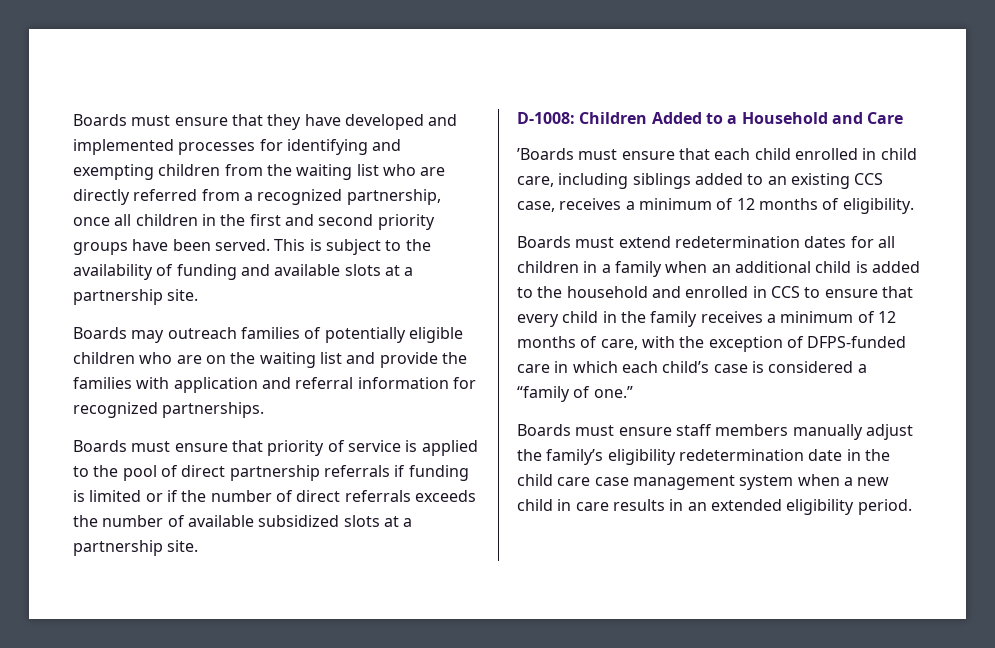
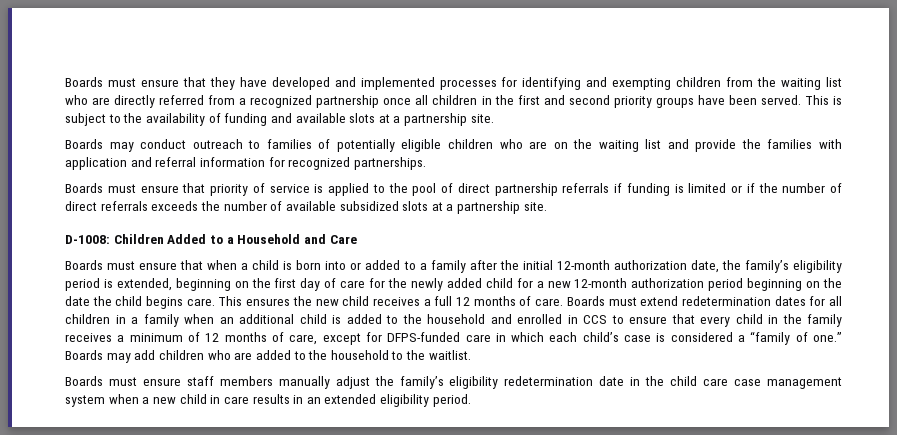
- Boards must ensure that they have developed and implemented processes for identifying and exempting children from the waiting list who are directly referred from a recognized partnership, once all children in the first and second priority groups have been served.
+ Boards must ensure that they have developed and implemented processes for identifying and exempting children from the waiting list who are directly referred from a recognized partnership once all children in the first and second priority groups have been served.
- Boards may outreach families of potentially eligible children who are on the waiting list and provide the families with application and referral information for recognized partnerships.
+ Boards may conduct outreach to families of potentially eligible children who are on the waiting list and provide the families with application and referral information for recognized partnerships.
- ’Boards must ensure that each child enrolled in child care, including siblings added to an existing CCS case, receives a minimum of 12 months of eligibility.
- Boards must extend redetermination dates for all children in a family when an additional child is added to the household and enrolled in CCS to ensure that every child in the family receives a minimum of 12 months of care, with the exception of DFPS-funded care in which each child’s case is considered a “family of one.”
+ Boards must ensure that when a child is born into or added to a family after the initial 12-month authorization date, the family’s eligibility period is extended, beginning on the first day of care for the newly added child for a new 12-month authorization period beginning on the date the child begins care. This ensures the new child receives a full 12 months of care. Boards must extend redetermination dates for all children in a family when an additional child is added to the household and enrolled in CCS to ensure that every child in the family receives a minimum of 12 months of care, except for DFPS-funded care in which each child’s case is considered a “family of one.” Boards may add children who are added to the household to the waitlist.

